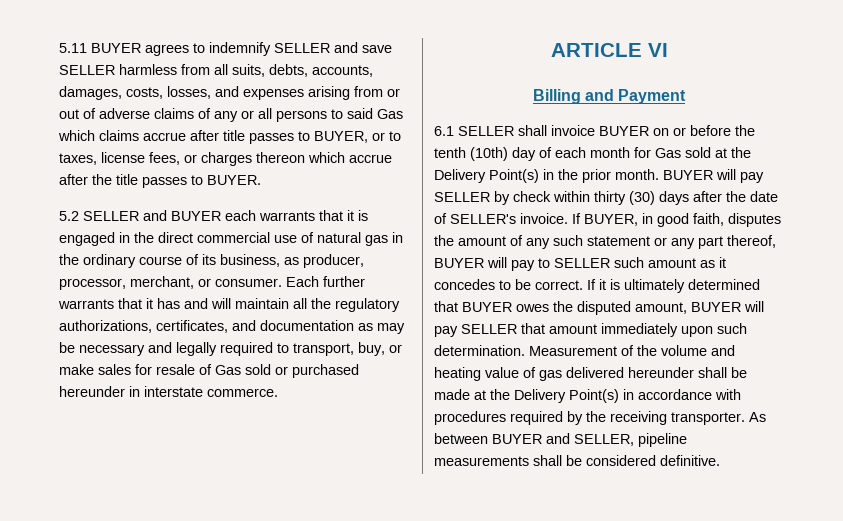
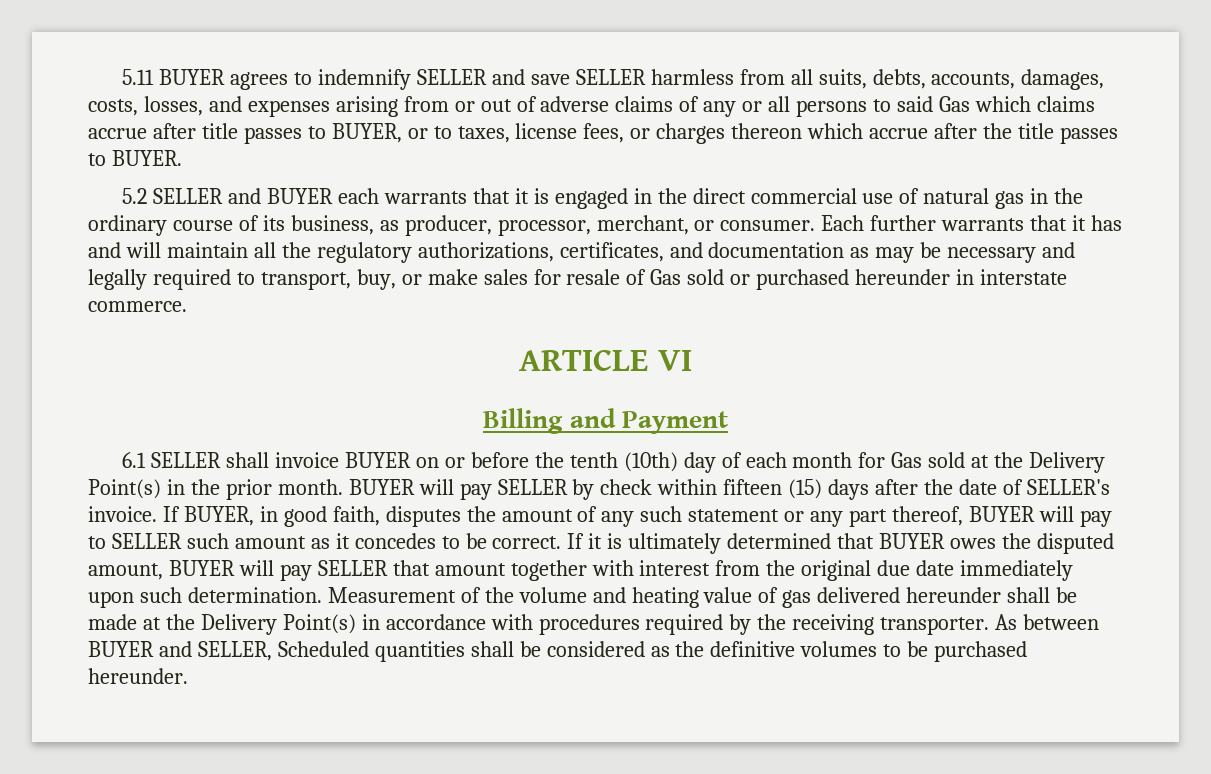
- BUYER will pay SELLER by check within thirty (30) days after the date of SELLER's invoice.
+ BUYER will pay SELLER by check within fifteen (15) days after the date of SELLER's invoice.
- If it is ultimately determined that BUYER owes the disputed amount, BUYER will pay SELLER that amount immediately upon such determination.
+ If it is ultimately determined that BUYER owes the disputed amount, BUYER will pay SELLER that amount together with interest from the original due date immediately upon such determination.
- As between BUYER and SELLER, pipeline measurements shall be considered definitive.
+ As between BUYER and SELLER, Scheduled quantities shall be considered as the definitive volumes to be purchased hereunder.

